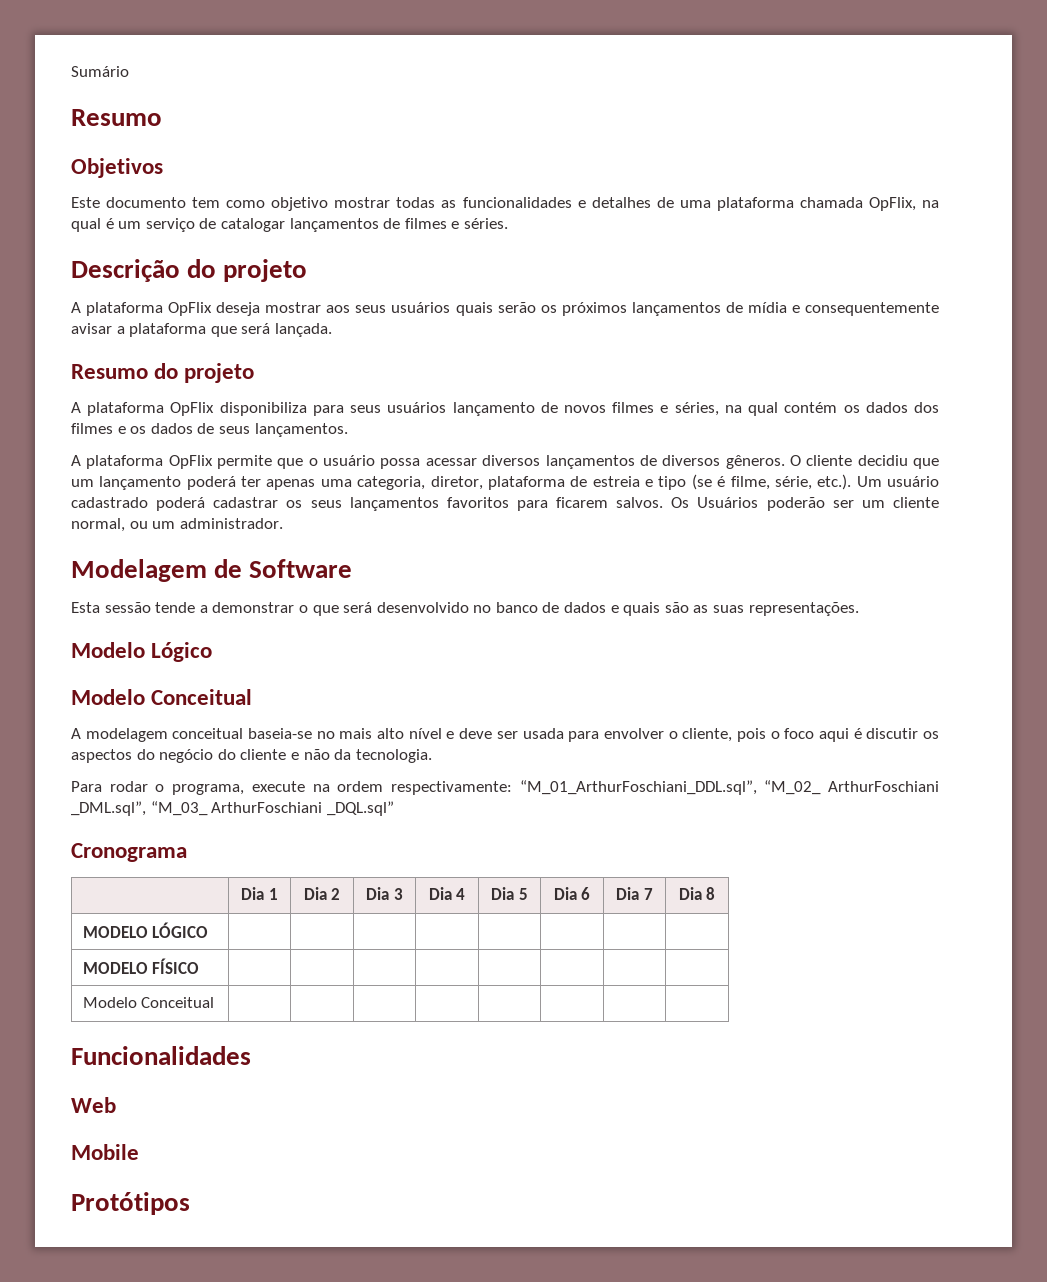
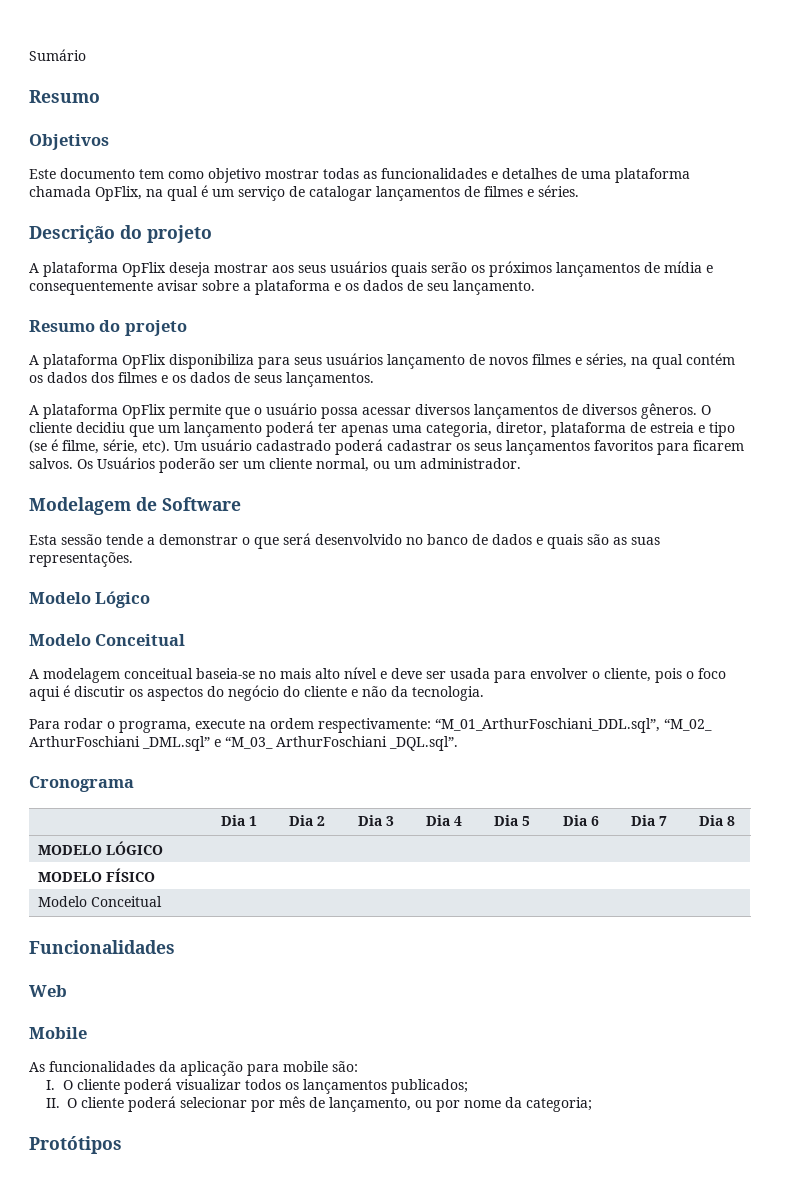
- A plataforma OpFlix deseja mostrar aos seus usuários quais serão os próximos lançamentos de mídia e consequentemente avisar a plataforma que será lançada.
+ A plataforma OpFlix deseja mostrar aos seus usuários quais serão os próximos lançamentos de mídia e consequentemente avisar sobre a plataforma e os dados de seu lançamento.
- O cliente decidiu que um lançamento poderá ter apenas uma categoria, diretor, plataforma de estreia e tipo (se é filme, série, etc.). Um usuário cadastrado poderá cadastrar os seus lançamentos favoritos para ficarem salvos.
+ O cliente decidiu que um lançamento poderá ter apenas uma categoria, diretor, plataforma de estreia e tipo (se é filme, série, etc). Um usuário cadastrado poderá cadastrar os seus lançamentos favoritos para ficarem salvos.
- Para rodar o programa, execute na ordem respectivamente: “M_01_ArthurFoschiani_DDL.sql”, “M_02_ ArthurFoschiani _DML.sql”, “M_03_ ArthurFoschiani _DQL.sql”
+ Para rodar o programa, execute na ordem respectivamente: “M_01_ArthurFoschiani_DDL.sql”, “M_02_ ArthurFoschiani _DML.sql” e “M_03_ ArthurFoschiani _DQL.sql”.
+ As funcionalidades da aplicação para mobile são:
+ I. O cliente poderá visualizar todos os lançamentos publicados;
+ II. O cliente poderá selecionar por mês de lançamento, ou por nome da categoria;

